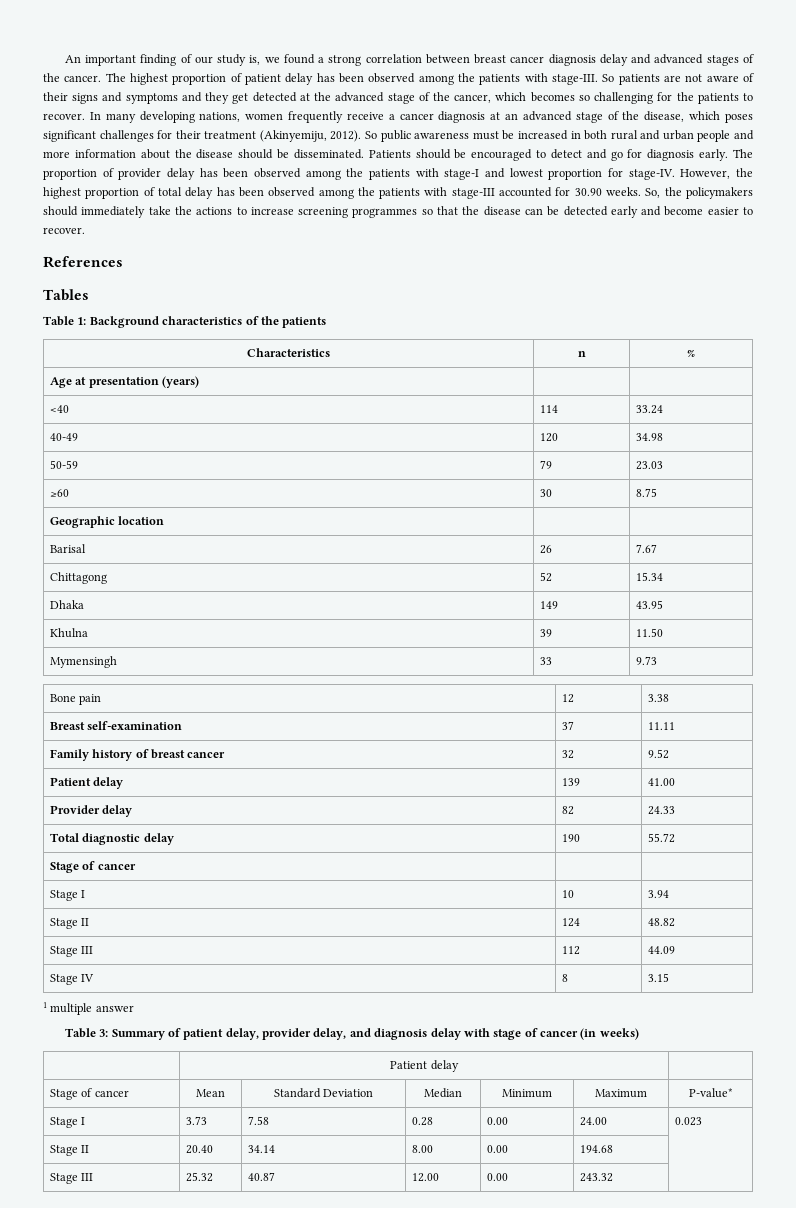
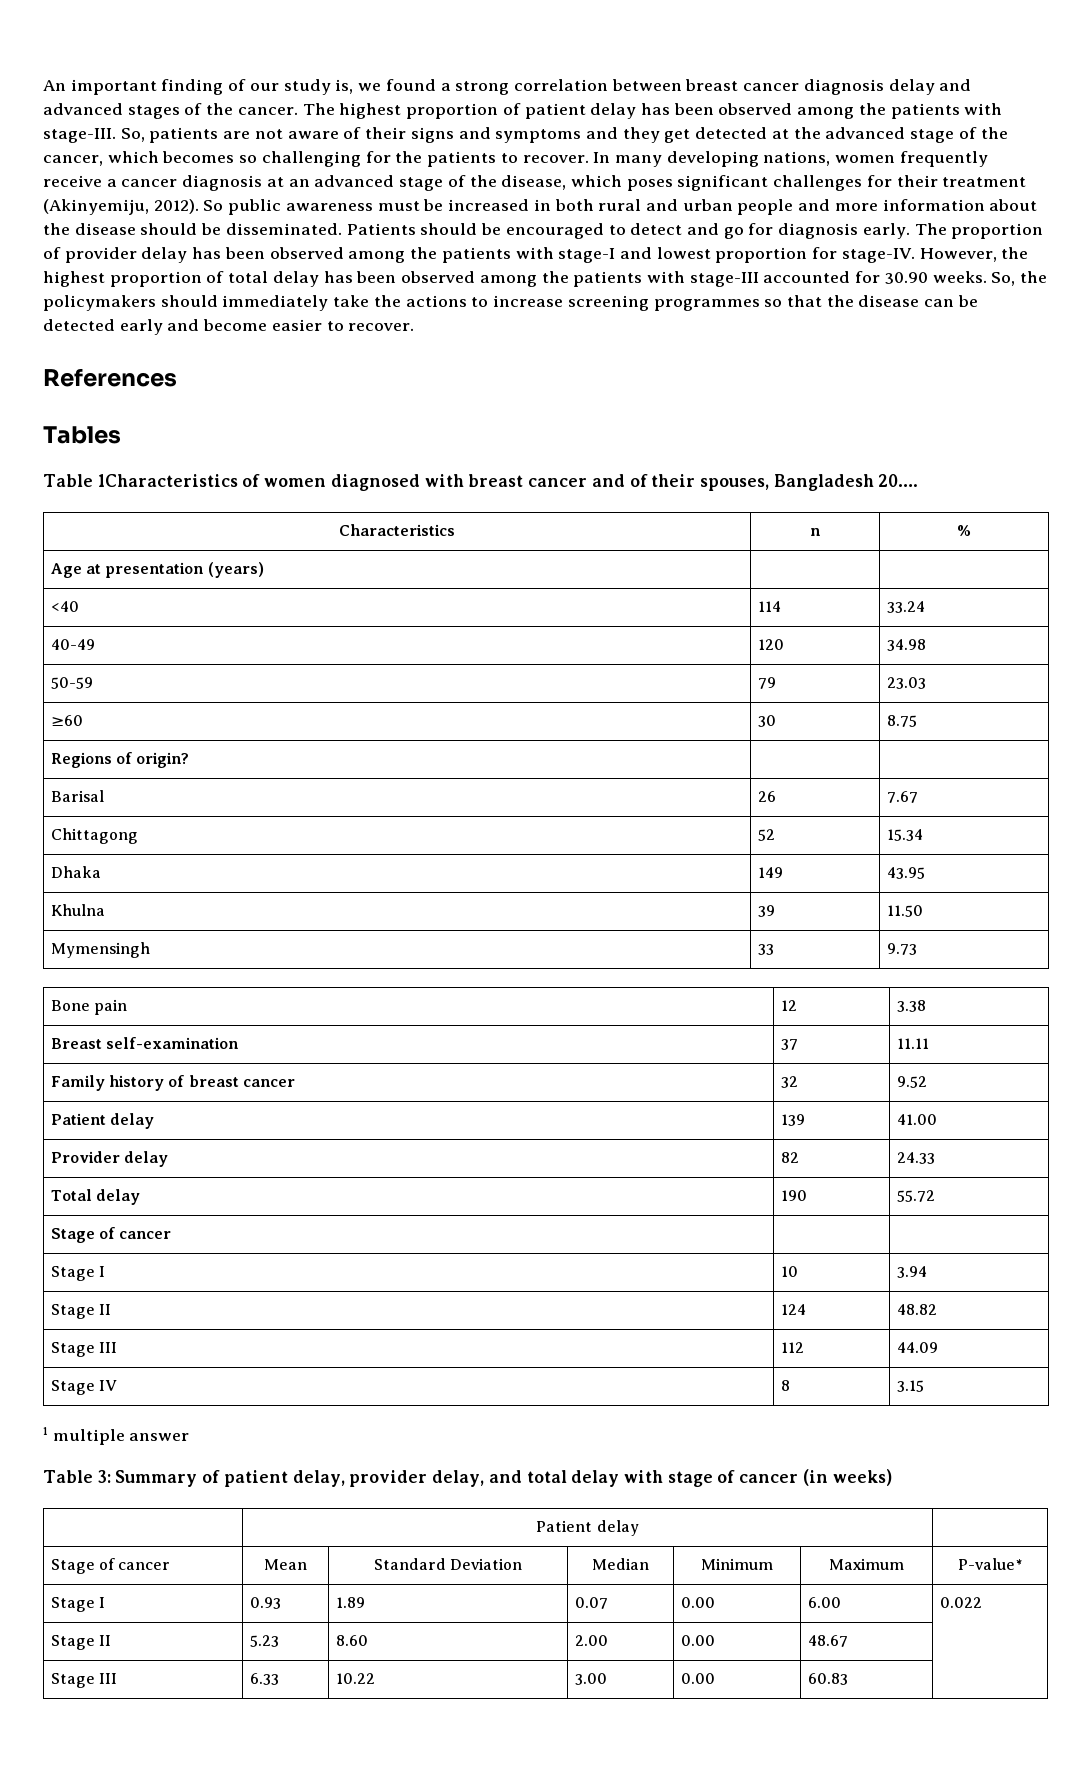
- So patients are not aware of their signs and symptoms and they get detected at the advanced stage of the cancer, which becomes so challenging for the patients to recover.
+ So, patients are not aware of their signs and symptoms and they get detected at the advanced stage of the cancer, which becomes so challenging for the patients to recover.
- Table 1: Background characteristics of the patients
+ Table 1Characteristics of women diagnosed with breast cancer and of their spouses, Bangladesh 20….
- Geographic location | |
+ Regions of origin? | |
- Total diagnostic delay | 190 | 55.72
+ Total delay | 190 | 55.72
- Table 3: Summary of patient delay, provider delay, and diagnosis delay with stage of cancer (in weeks)
+ Table 3: Summary of patient delay, provider delay, and total delay with stage of cancer (in weeks)
- Stage I | 3.73 | 7.58 | 0.28 | 0.00 | 24.00 | 0.023
- Stage II | 20.40 | 34.14 | 8.00 | 0.00 | 194.68 |
- Stage III | 25.32 | 40.87 | 12.00 | 0.00 | 243.32 |
+ Stage I | 0.93 | 1.89 | 0.07 | 0.00 | 6.00 | 0.022
+ Stage II | 5.23 | 8.60 | 2.00 | 0.00 | 48.67 |
+ Stage III | 6.33 | 10.22 | 3.00 | 0.00 | 60.83 |

